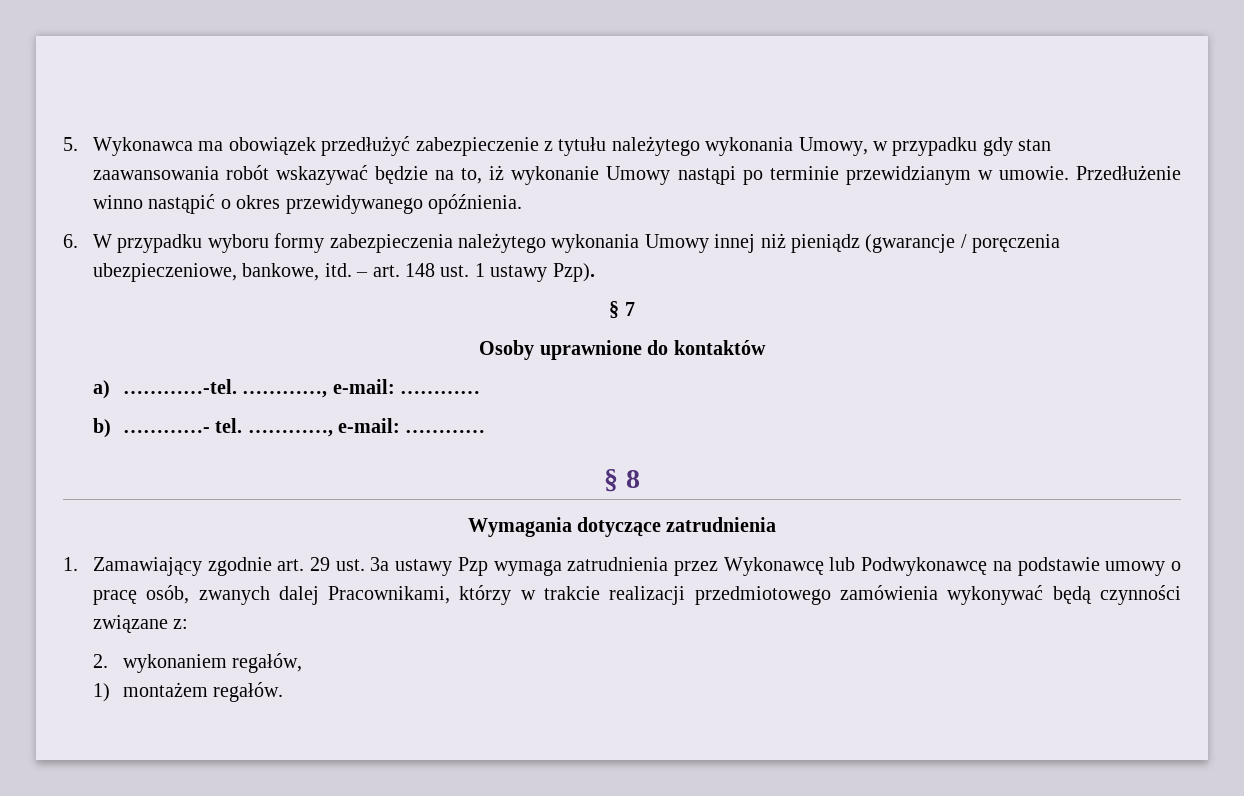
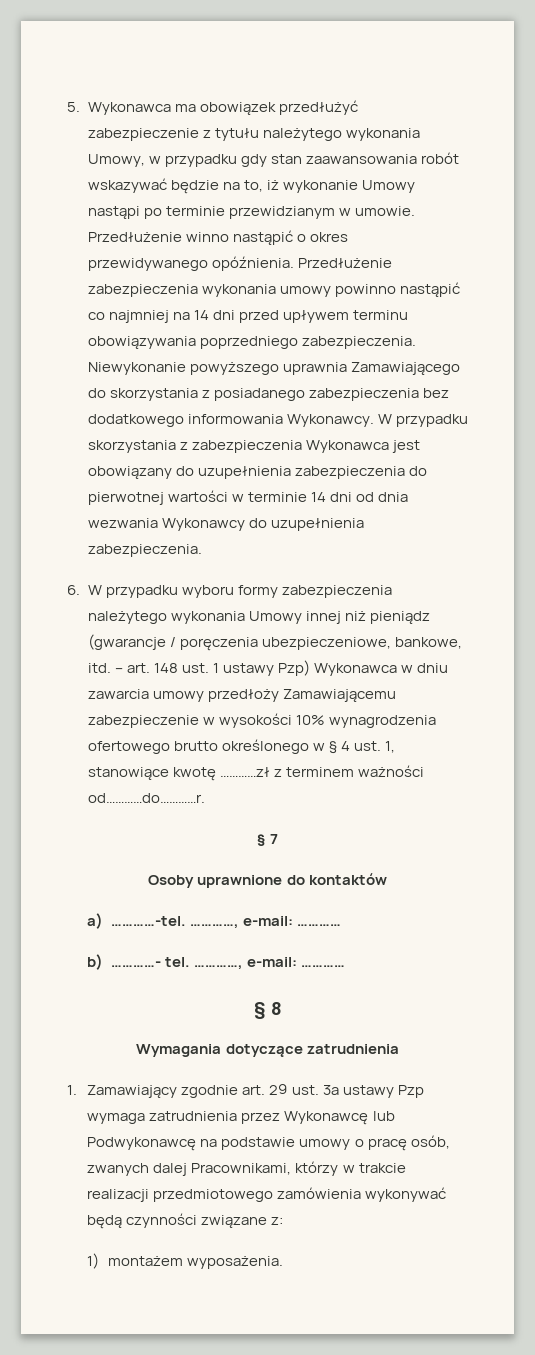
+ Przedłużenie zabezpieczenia wykonania umowy powinno nastąpić co najmniej na 14 dni przed upływem terminu obowiązywania poprzedniego zabezpieczenia. Niewykonanie powyższego uprawnia Zamawiającego do skorzystania z posiadanego zabezpieczenia bez dodatkowego informowania Wykonawcy. W przypadku skorzystania z zabezpieczenia Wykonawca jest obowiązany do uzupełnienia zabezpieczenia do pierwotnej wartości w terminie 14 dni od dnia wezwania Wykonawcy do uzupełnienia zabezpieczenia.
- – art. 148 ust. 1 ustawy Pzp).
+ – art. 148 ust. 1 ustawy Pzp) Wykonawca w dniu zawarcia umowy przedłoży Zamawiającemu zabezpieczenie w wysokości 10% wynagrodzenia ofertowego brutto określonego w § 4 ust. 1, stanowiące kwotę …………zł z terminem ważności od…………do…………r.
- 2. wykonaniem regałów,
- 1) montażem regałów.
+ 1) montażem wyposażenia.

